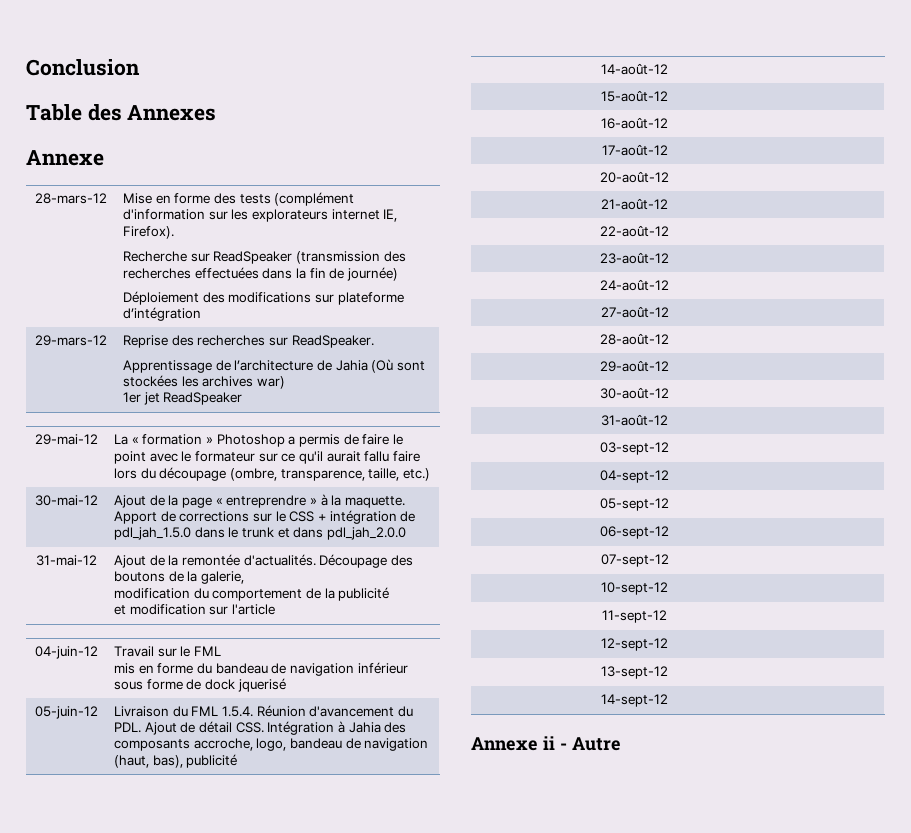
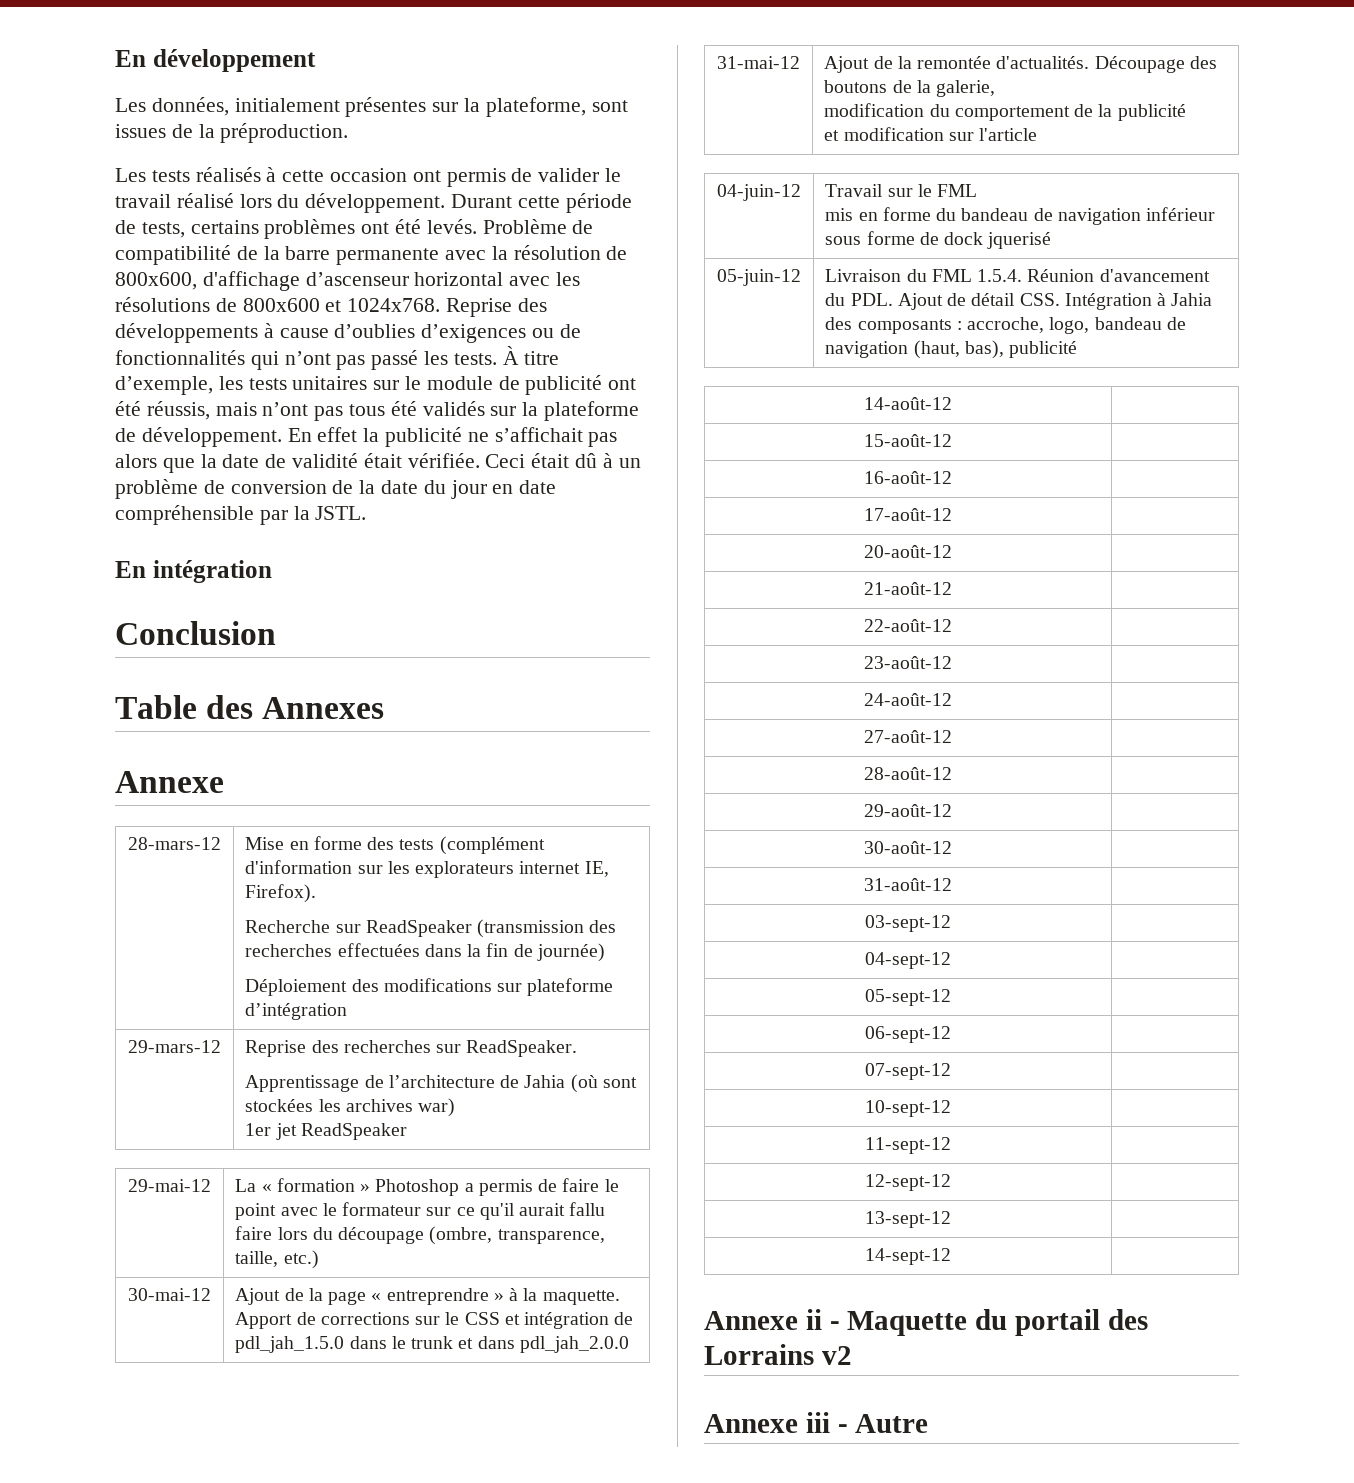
+ En développement
+ Les données, initialement présentes sur la plateforme, sont issues de la préproduction.
+ Les tests réalisés à cette occasion ont permis de valider le travail réalisé lors du développement. Durant cette période de tests, certains problèmes ont été levés. Problème de compatibilité de la barre permanente avec la résolution de 800x600, d'affichage d’ascenseur horizontal avec les résolutions de 800x600 et 1024x768. Reprise des développements à cause d’oublies d’exigences ou de fonctionnalités qui n’ont pas passé les tests. À titre d’exemple, les tests unitaires sur le module de publicité ont été réussis, mais n’ont pas tous été validés sur la plateforme de développement. En effet la publicité ne s’affichait pas alors que la date de validité était vérifiée. Ceci était dû à un problème de conversion de la date du jour en date compréhensible par la JSTL.
+ En intégration
  29-mars-12 | Reprise des recherches sur ReadSpeaker.
- Apprentissage de l’architecture de Jahia (Où sont stockées les archives war)
+ Apprentissage de l’architecture de Jahia (où sont stockées les archives war)
- 30-mai-12 | Ajout de la page « entreprendre » à la maquette. Apport de corrections sur le CSS + intégration de pdl_jah_1.5.0 dans le trunk et dans pdl_jah_2.0.0
+ 30-mai-12 | Ajout de la page « entreprendre » à la maquette. Apport de corrections sur le CSS et intégration de pdl_jah_1.5.0 dans le trunk et dans pdl_jah_2.0.0
- 05-juin-12 | Livraison du FML 1.5.4. Réunion d'avancement du PDL. Ajout de détail CSS. Intégration à Jahia des composants accroche, logo, bandeau de navigation (haut, bas), publicité
+ 05-juin-12 | Livraison du FML 1.5.4. Réunion d'avancement du PDL. Ajout de détail CSS. Intégration à Jahia des composants : accroche, logo, bandeau de navigation (haut, bas), publicité
- Annexe ii - Autre
+ Annexe ii - Maquette du portail des Lorrains v2
+ Annexe iii - Autre

